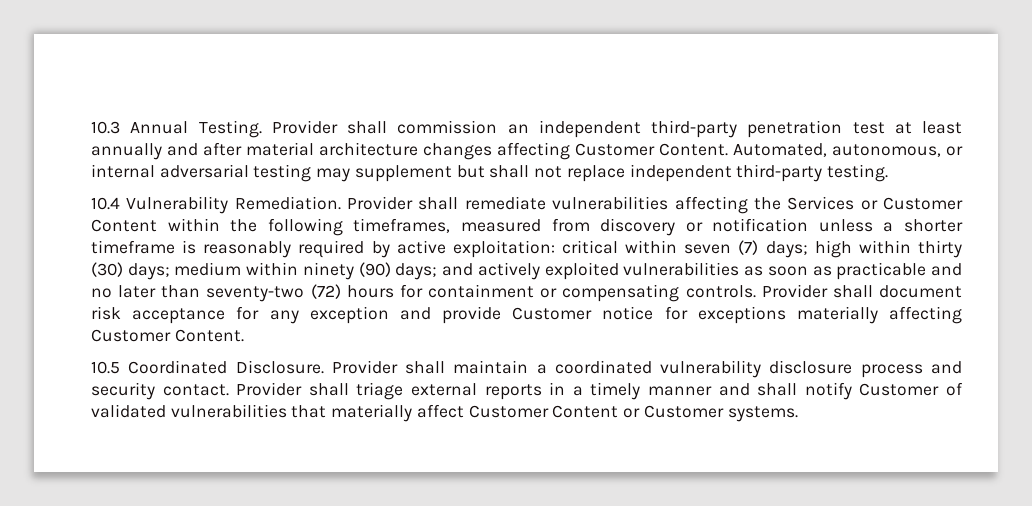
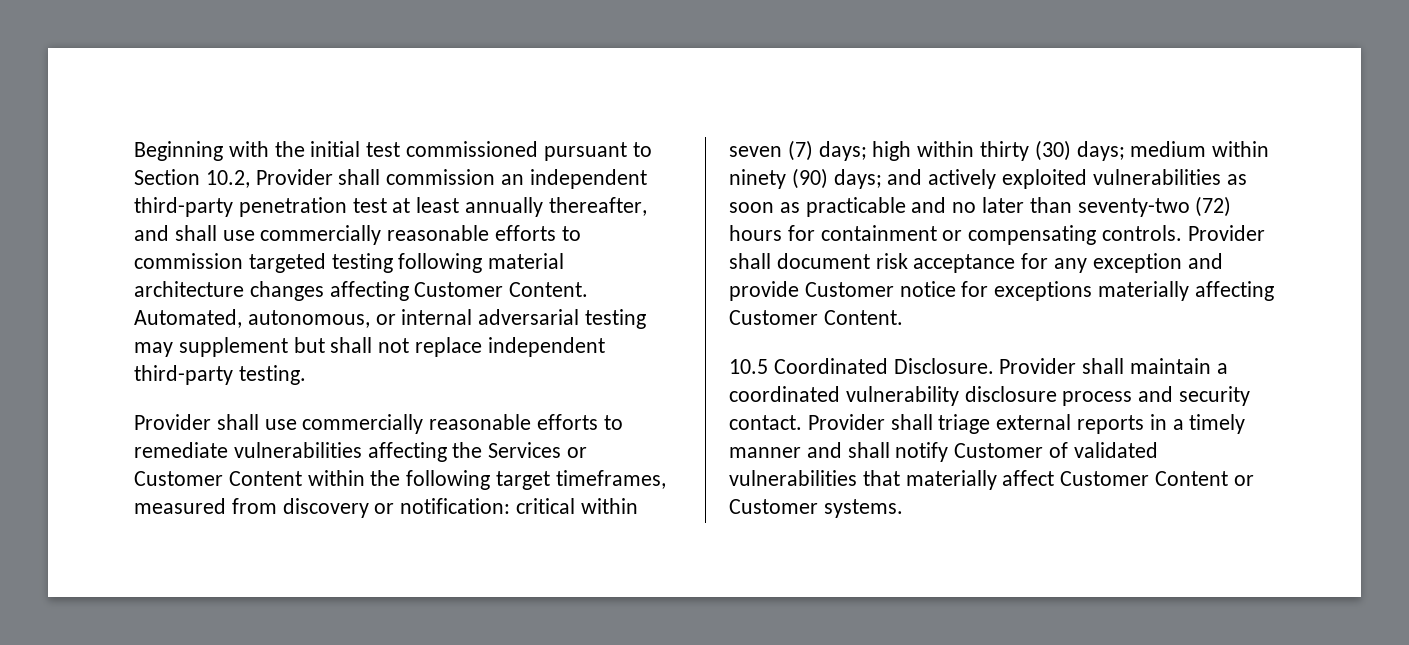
- 10.3 Annual Testing. Provider shall commission an independent third-party penetration test at least annually and after material architecture changes affecting Customer Content.
+ Beginning with the initial test commissioned pursuant to Section 10.2, Provider shall commission an independent third-party penetration test at least annually thereafter, and shall use commercially reasonable efforts to commission targeted testing following material architecture changes affecting Customer Content.
- 10.4 Vulnerability Remediation. Provider shall remediate vulnerabilities affecting the Services or Customer Content within the following timeframes, measured from discovery or notification unless a shorter timeframe is reasonably required by active exploitation: critical within seven (7) days; high within thirty (30) days; medium within ninety (90) days; and actively exploited vulnerabilities as soon as practicable and no later than seventy-two (72) hours for containment or compensating controls.
+ Provider shall use commercially reasonable efforts to remediate vulnerabilities affecting the Services or Customer Content within the following target timeframes, measured from discovery or notification: critical within seven (7) days; high within thirty (30) days; medium within ninety (90) days; and actively exploited vulnerabilities as soon as practicable and no later than seventy-two (72) hours for containment or compensating controls.

